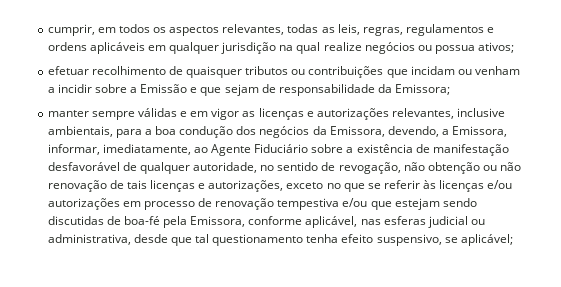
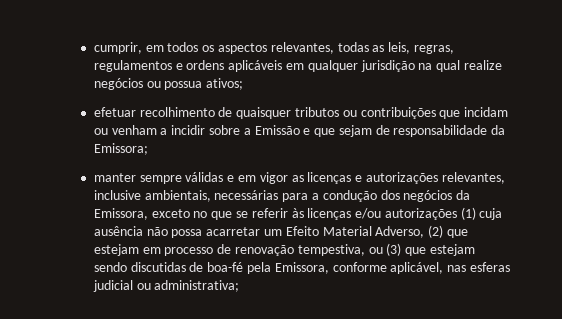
- manter sempre válidas e em vigor as licenças e autorizações relevantes, inclusive ambientais, para a boa condução dos negócios da Emissora, devendo, a Emissora, informar, imediatamente, ao Agente Fiduciário sobre a existência de manifestação desfavorável de qualquer autoridade, no sentido de revogação, não obtenção ou não renovação de tais licenças e autorizações, exceto no que se referir às licenças e/ou autorizações em processo de renovação tempestiva e/ou que estejam sendo discutidas de boa-fé pela Emissora, conforme aplicável, nas esferas judicial ou administrativa, desde que tal questionamento tenha efeito suspensivo, se aplicável;
+ manter sempre válidas e em vigor as licenças e autorizações relevantes, inclusive ambientais, necessárias para a condução dos negócios da Emissora, exceto no que se referir às licenças e/ou autorizações (1) cuja ausência não possa acarretar um Efeito Material Adverso, (2) que estejam em processo de renovação tempestiva, ou (3) que estejam sendo discutidas de boa-fé pela Emissora, conforme aplicável, nas esferas judicial ou administrativa;

